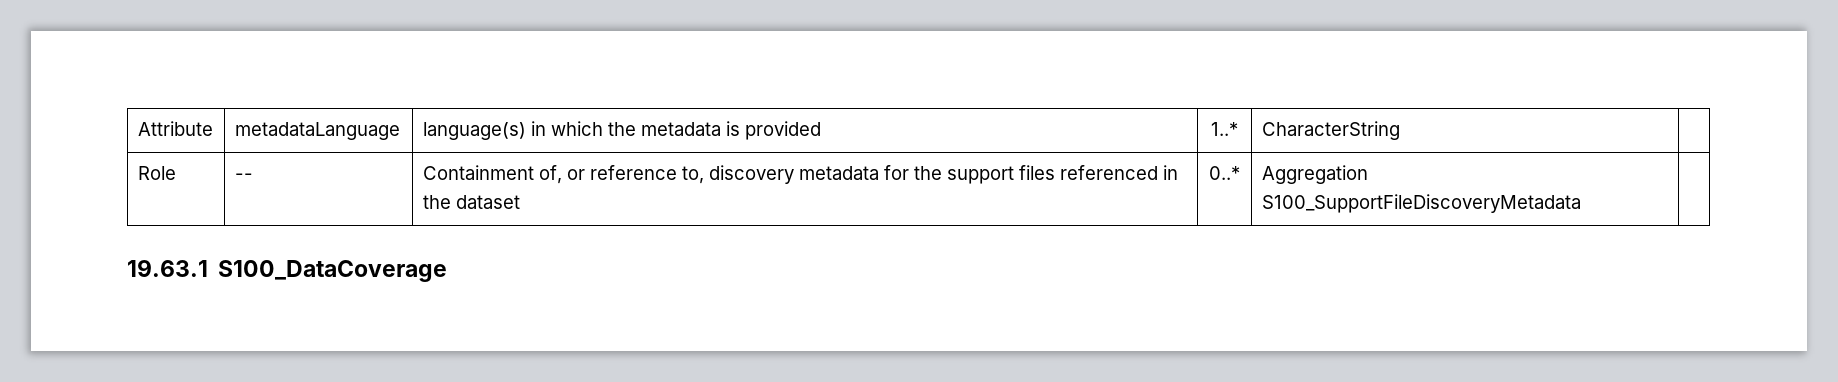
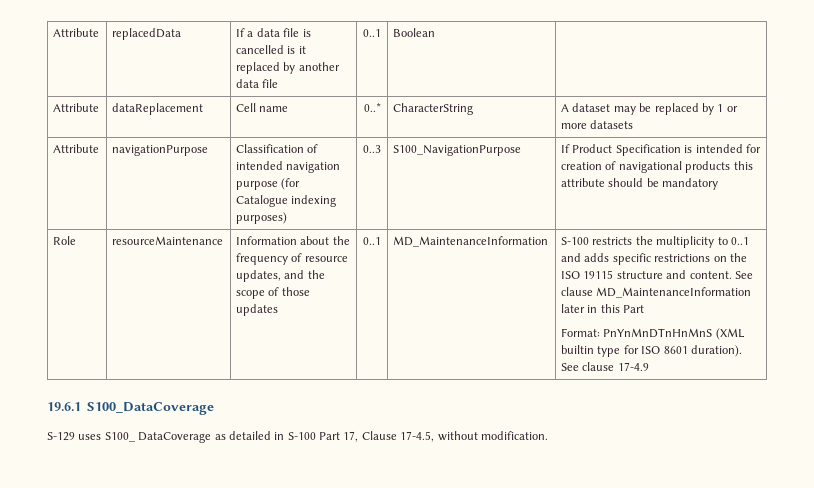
- Attribute | metadataLanguage | language(s) in which the metadata is provided | 1..* | CharacterString |
- Role | -- | Containment of, or reference to, discovery metadata for the support files referenced in the dataset | 0..* | Aggregation S100_SupportFileDiscoveryMetadata |
- 19.63.1 S100_DataCoverage
+ Attribute | replacedData | If a data file is cancelled is it replaced by another data file | 0..1 | Boolean |
+ Attribute | dataReplacement | Cell name | 0..* | CharacterString | A dataset may be replaced by 1 or more datasets
+ Attribute | navigationPurpose | Classification of intended navigation purpose (for Catalogue indexing purposes) | 0..3 | S100_NavigationPurpose | If Product Specification is intended for creation of navigational products this attribute should be mandatory
+ Role | resourceMaintenance | Information about the frequency of resource updates, and the scope of those updates | 0..1 | MD_MaintenanceInformation | S-100 restricts the multiplicity to 0..1 and adds specific restrictions on the ISO 19115 structure and content. See clause MD_MaintenanceInformation later in this Part
+ Format: PnYnMnDTnHnMnS (XML builtin type for ISO 8601 duration). See clause 17-4.9
+ 19.6.1 S100_DataCoverage
+ S-129 uses S100_ DataCoverage as detailed in S-100 Part 17, Clause 17-4.5, without modification.

